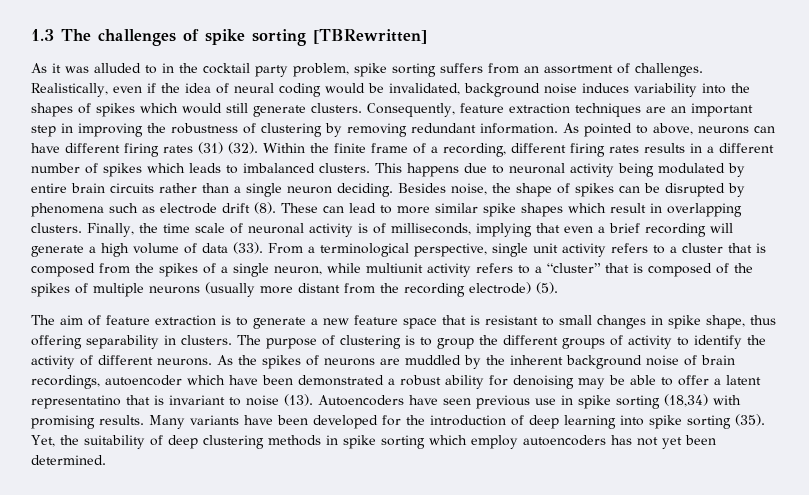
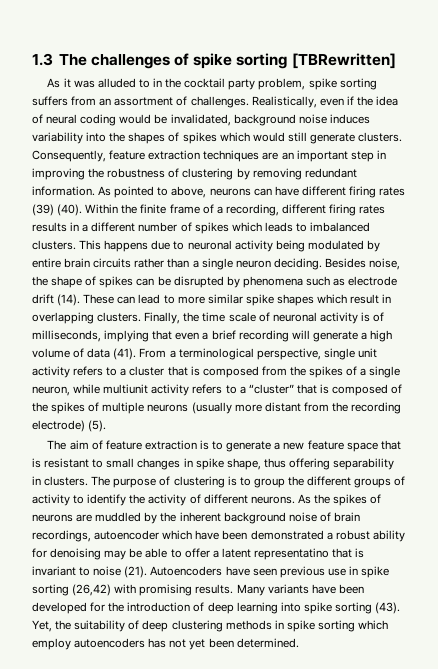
- As pointed to above, neurons can have different firing rates (31) (32).
+ As pointed to above, neurons can have different firing rates (39) (40).
- Besides noise, the shape of spikes can be disrupted by phenomena such as electrode drift (8).
+ Besides noise, the shape of spikes can be disrupted by phenomena such as electrode drift (14).
- Finally, the time scale of neuronal activity is of milliseconds, implying that even a brief recording will generate a high volume of data (33).
+ Finally, the time scale of neuronal activity is of milliseconds, implying that even a brief recording will generate a high volume of data (41).
- As the spikes of neurons are muddled by the inherent background noise of brain recordings, autoencoder which have been demonstrated a robust ability for denoising may be able to offer a latent representatino that is invariant to noise (13).
+ As the spikes of neurons are muddled by the inherent background noise of brain recordings, autoencoder which have been demonstrated a robust ability for denoising may be able to offer a latent representatino that is invariant to noise (21).
- Autoencoders have seen previous use in spike sorting (18,34) with promising results.
+ Autoencoders have seen previous use in spike sorting (26,42) with promising results.
- Many variants have been developed for the introduction of deep learning into spike sorting (35).
+ Many variants have been developed for the introduction of deep learning into spike sorting (43).

